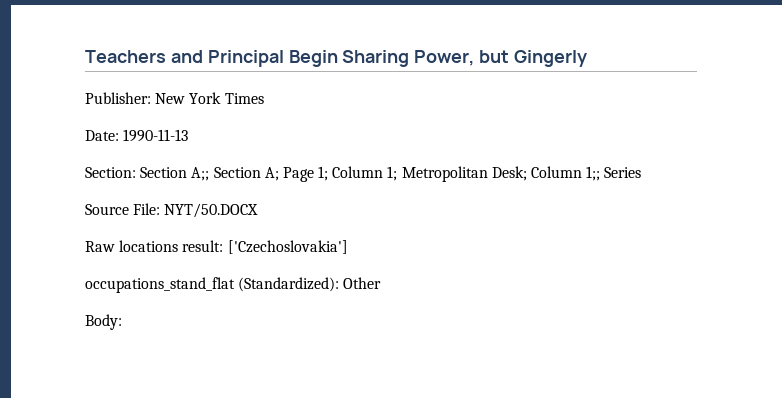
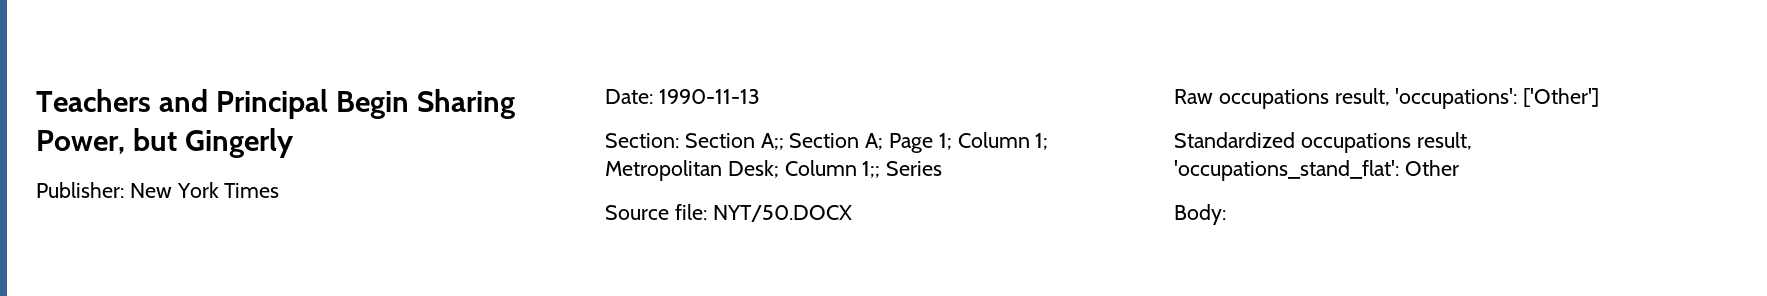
- Source File: NYT/50.DOCX
+ Source file: NYT/50.DOCX
- Raw locations result: ['Czechoslovakia']
- occupations_stand_flat (Standardized): Other
+ Raw occupations result, 'occupations': ['Other']
+ Standardized occupations result, 'occupations_stand_flat': Other

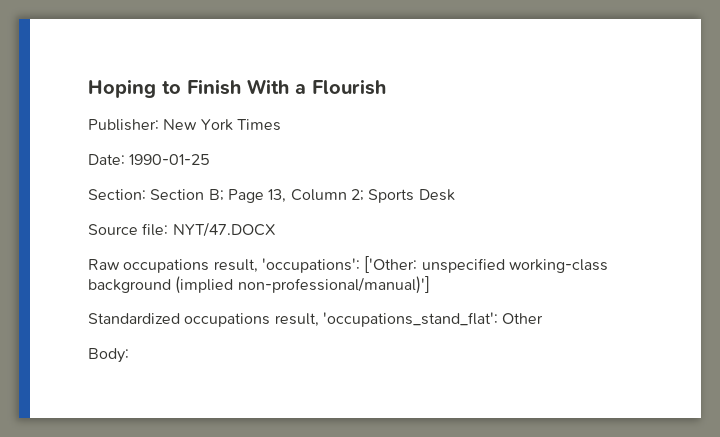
- Teachers and Principal Begin Sharing Power, but Gingerly
+ Hoping to Finish With a Flourish
- Date: 1990-11-13
+ Date: 1990-01-25
- Section: Section A;; Section A; Page 1; Column 1; Metropolitan Desk; Column 1;; Series
+ Section: Section B; Page 13, Column 2; Sports Desk
- Source file: NYT/50.DOCX
+ Source file: NYT/47.DOCX
- Raw occupations result, 'occupations': ['Other']
+ Raw occupations result, 'occupations': ['Other: unspecified working-class background (implied non-professional/manual)']

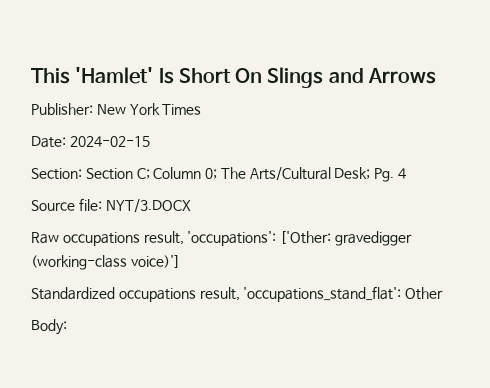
- Hoping to Finish With a Flourish
+ This 'Hamlet' Is Short On Slings and Arrows
- Date: 1990-01-25
+ Date: 2024-02-15
- Section: Section B; Page 13, Column 2; Sports Desk
+ Section: Section C; Column 0; The Arts/Cultural Desk; Pg. 4
- Source file: NYT/47.DOCX
+ Source file: NYT/3.DOCX
- Raw occupations result, 'occupations': ['Other: unspecified working-class background (implied non-professional/manual)']
+ Raw occupations result, 'occupations': ['Other: gravedigger (working-class voice)']

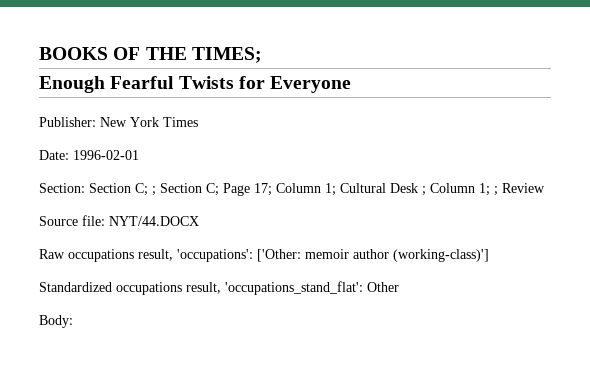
- This 'Hamlet' Is Short On Slings and Arrows
+ BOOKS OF THE TIMES;
+ Enough Fearful Twists for Everyone
- Date: 2024-02-15
+ Date: 1996-02-01
- Section: Section C; Column 0; The Arts/Cultural Desk; Pg. 4
+ Section: Section C; ; Section C; Page 17; Column 1; Cultural Desk ; Column 1; ; Review
- Source file: NYT/3.DOCX
+ Source file: NYT/44.DOCX
- Raw occupations result, 'occupations': ['Other: gravedigger (working-class voice)']
+ Raw occupations result, 'occupations': ['Other: memoir author (working-class)']

